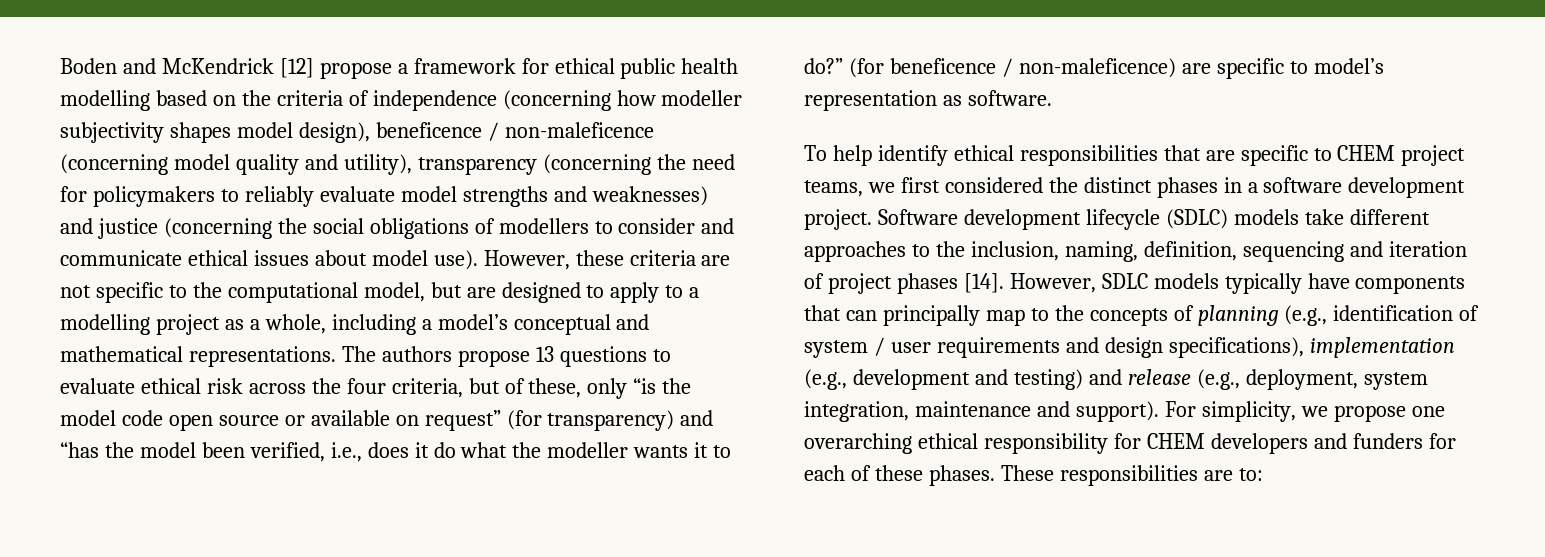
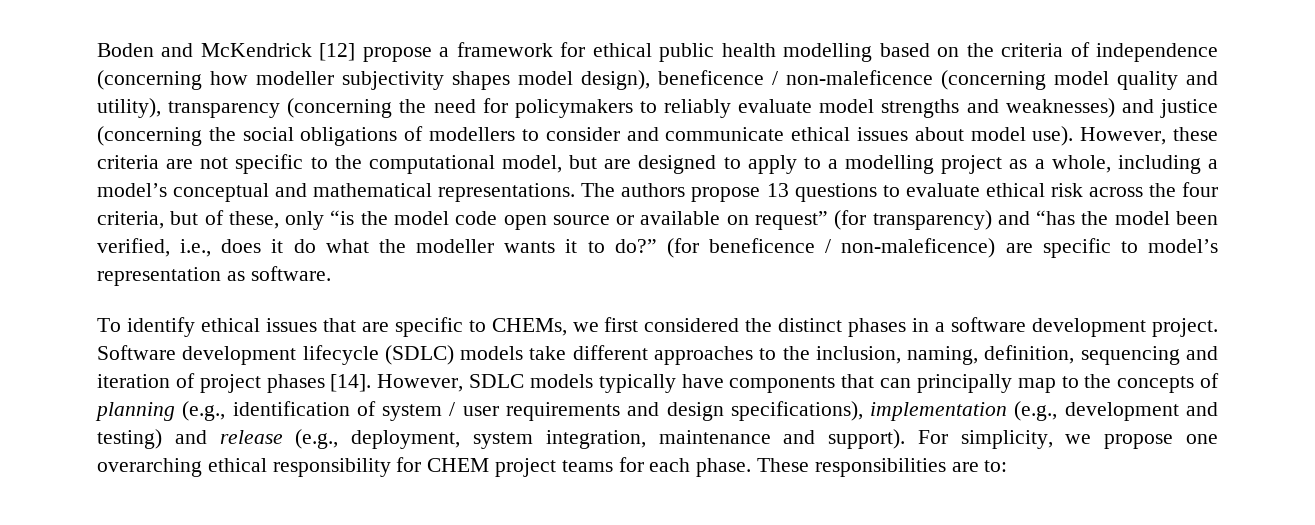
- To help identify ethical responsibilities that are specific to CHEM project teams, we first considered the distinct phases in a software development project.
+ To identify ethical issues that are specific to CHEMs, we first considered the distinct phases in a software development project.
- For simplicity, we propose one overarching ethical responsibility for CHEM developers and funders for each of these phases.
+ For simplicity, we propose one overarching ethical responsibility for CHEM project teams for each phase.

